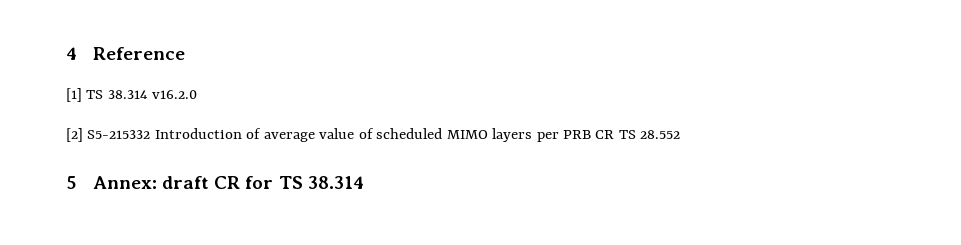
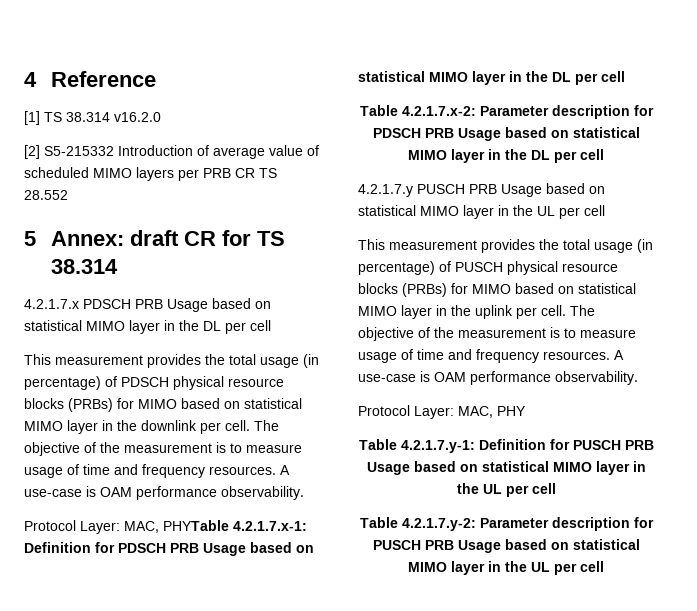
+ 4.2.1.7.x PDSCH PRB Usage based on statistical MIMO layer in the DL per cell
+ This measurement provides the total usage (in percentage) of PDSCH physical resource blocks (PRBs) for MIMO based on statistical MIMO layer in the downlink per cell. The objective of the measurement is to measure usage of time and frequency resources. A use-case is OAM performance observability.
+ Protocol Layer: MAC, PHYTable 4.2.1.7.x-1: Definition for PDSCH PRB Usage based on statistical MIMO layer in the DL per cell
+ Table 4.2.1.7.x-2: Parameter description for PDSCH PRB Usage based on statistical MIMO layer in the DL per cell
+ 4.2.1.7.y PUSCH PRB Usage based on statistical MIMO layer in the UL per cell
+ This measurement provides the total usage (in percentage) of PUSCH physical resource blocks (PRBs) for MIMO based on statistical MIMO layer in the uplink per cell. The objective of the measurement is to measure usage of time and frequency resources. A use-case is OAM performance observability.
+ Protocol Layer: MAC, PHY
+ Table 4.2.1.7.y-1: Definition for PUSCH PRB Usage based on statistical MIMO layer in the UL per cell
+ Table 4.2.1.7.y-2: Parameter description for PUSCH PRB Usage based on statistical MIMO layer in the UL per cell

